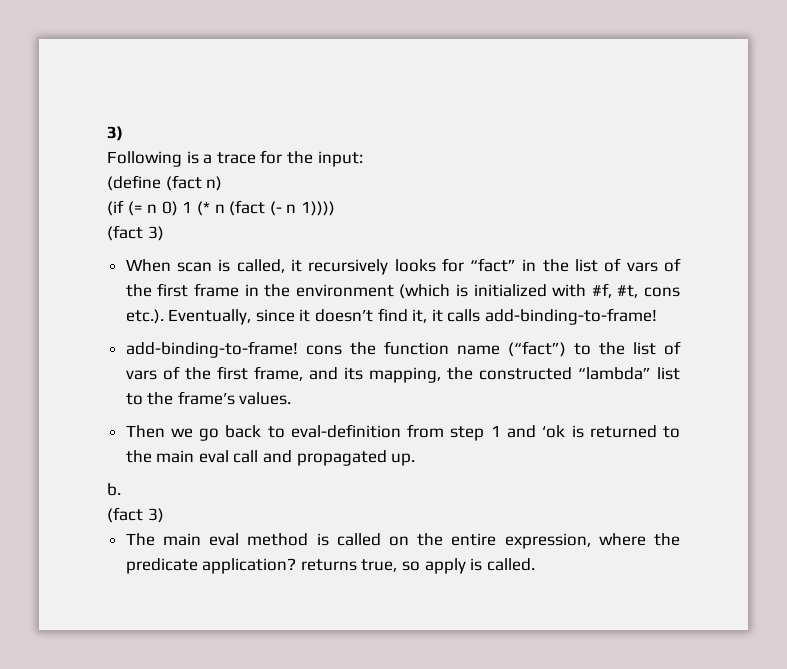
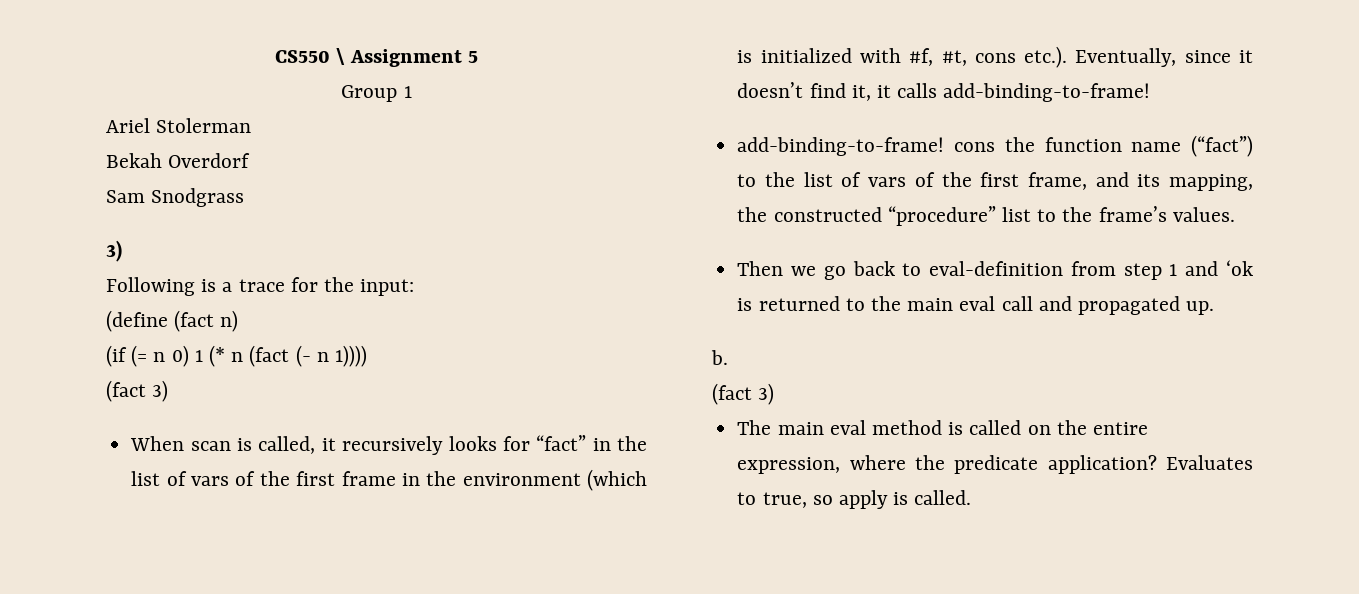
+ CS550 \ Assignment 5
+ Group 1
+ Ariel Stolerman
+ Bekah Overdorf
+ Sam Snodgrass
- add-binding-to-frame! cons the function name (“fact”) to the list of vars of the first frame, and its mapping, the constructed “lambda” list to the frame’s values.
+ add-binding-to-frame! cons the function name (“fact”) to the list of vars of the first frame, and its mapping, the constructed “procedure” list to the frame’s values.
- The main eval method is called on the entire expression, where the predicate application? returns true, so apply is called.
+ The main eval method is called on the entire expression, where the predicate application? Evaluates to true, so apply is called.

